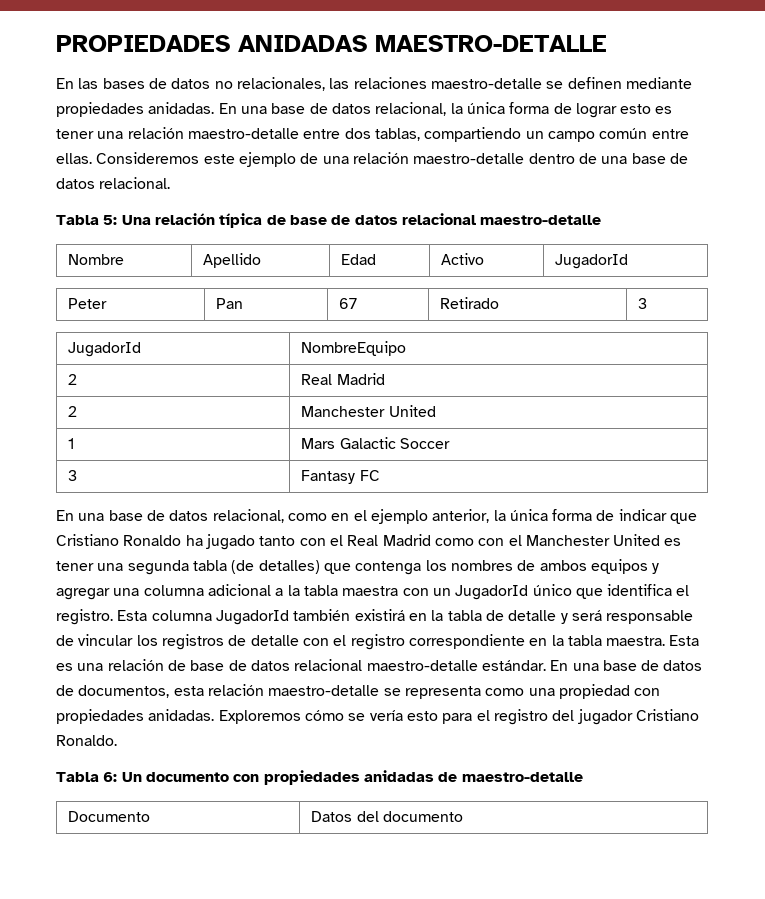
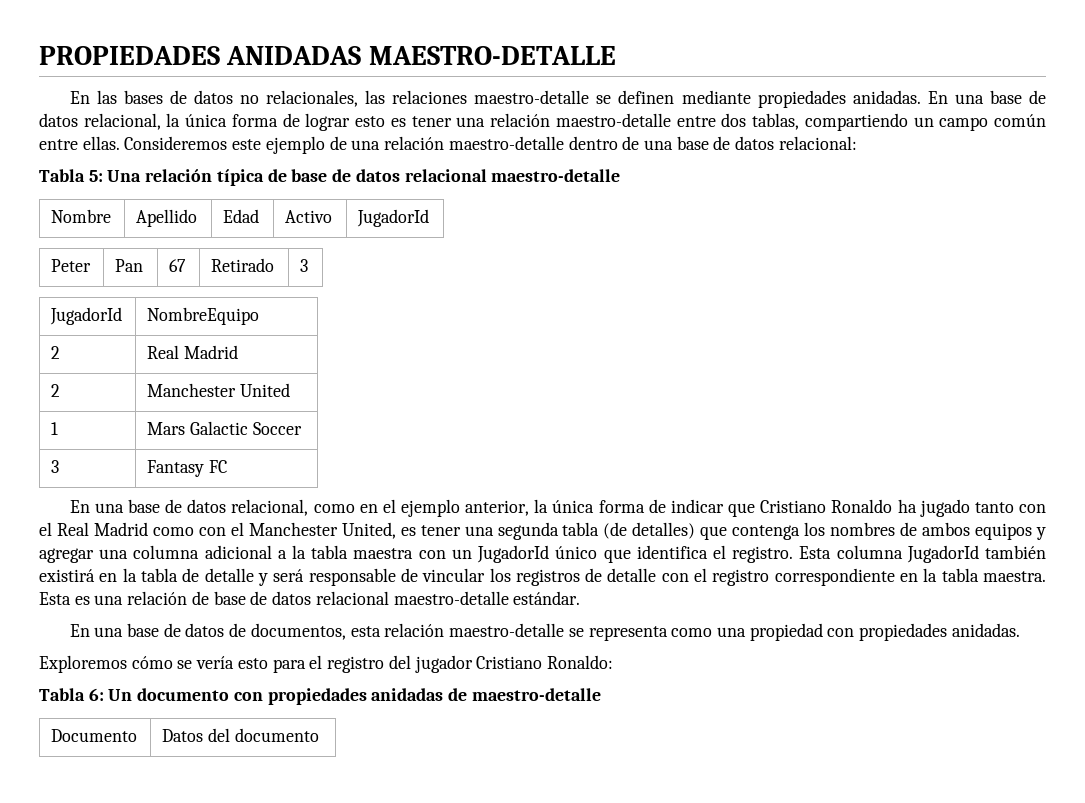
- Consideremos este ejemplo de una relación maestro-detalle dentro de una base de datos relacional.
+ Consideremos este ejemplo de una relación maestro-detalle dentro de una base de datos relacional:
- En una base de datos relacional, como en el ejemplo anterior, la única forma de indicar que Cristiano Ronaldo ha jugado tanto con el Real Madrid como con el Manchester United es tener una segunda tabla (de detalles) que contenga los nombres de ambos equipos y agregar una columna adicional a la tabla maestra con un JugadorId único que identifica el registro.
+ En una base de datos relacional, como en el ejemplo anterior, la única forma de indicar que Cristiano Ronaldo ha jugado tanto con el Real Madrid como con el Manchester United, es tener una segunda tabla (de detalles) que contenga los nombres de ambos equipos y agregar una columna adicional a la tabla maestra con un JugadorId único que identifica el registro.
- Esta es una relación de base de datos relacional maestro-detalle estándar. En una base de datos de documentos, esta relación maestro-detalle se representa como una propiedad con propiedades anidadas. Exploremos cómo se vería esto para el registro del jugador Cristiano Ronaldo.
+ Esta es una relación de base de datos relacional maestro-detalle estándar.
+ En una base de datos de documentos, esta relación maestro-detalle se representa como una propiedad con propiedades anidadas.
+ Exploremos cómo se vería esto para el registro del jugador Cristiano Ronaldo:

